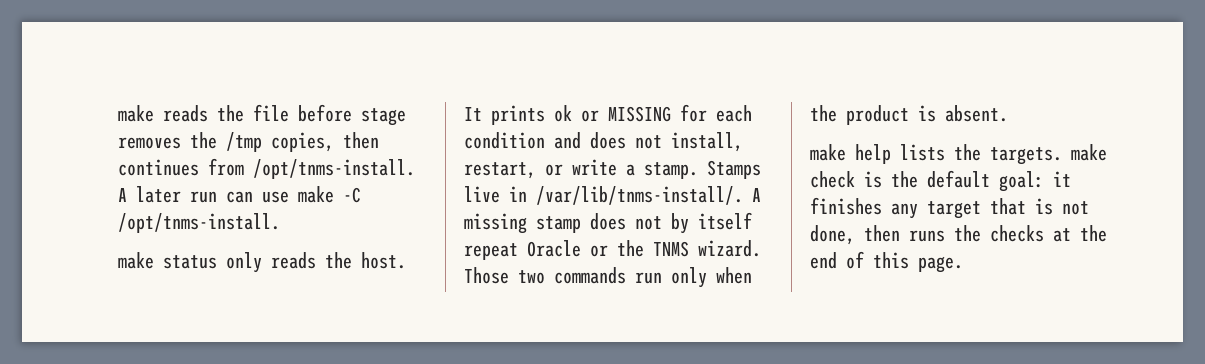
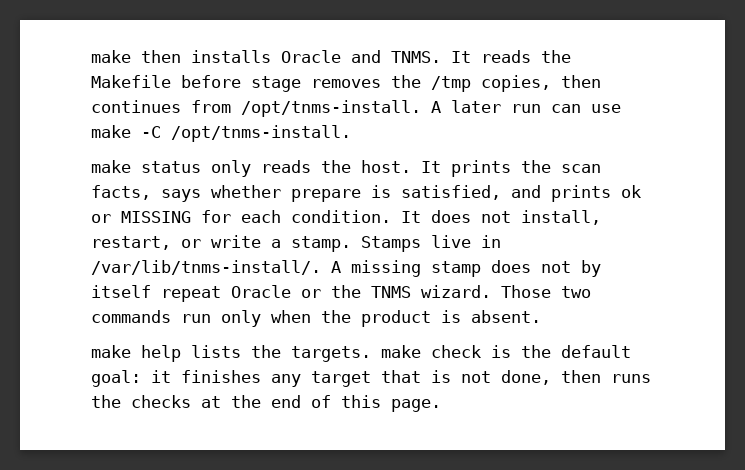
- make reads the file before stage removes the /tmp copies, then continues from /opt/tnms-install.
+ make then installs Oracle and TNMS. It reads the Makefile before stage removes the /tmp copies, then continues from /opt/tnms-install.
- It prints ok or MISSING for each condition and does not install, restart, or write a stamp.
+ It prints the scan facts, says whether prepare is satisfied, and prints ok or MISSING for each condition. It does not install, restart, or write a stamp.

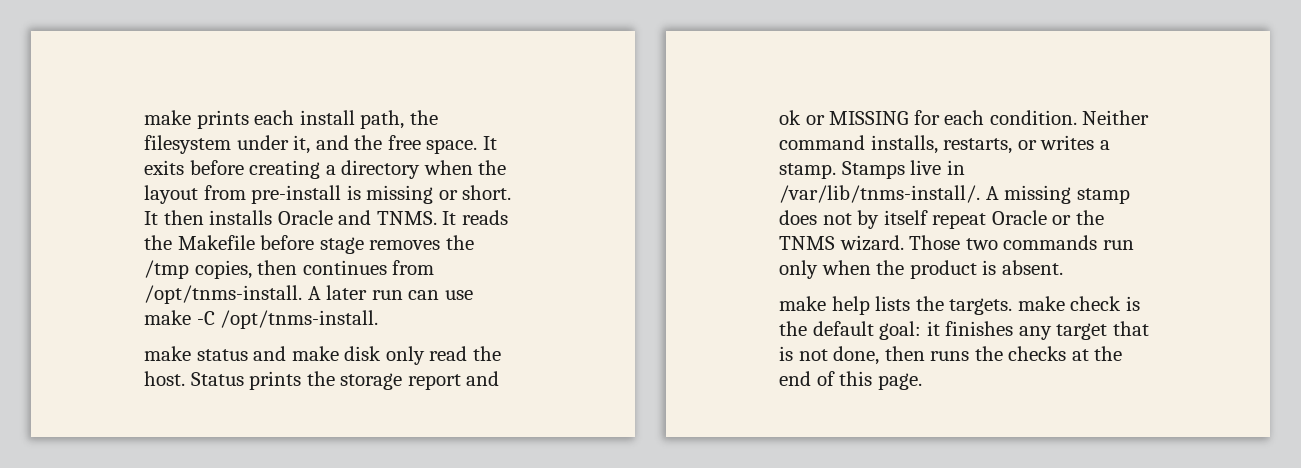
- make then installs Oracle and TNMS.
+ make prints each install path, the filesystem under it, and the free space. It exits before creating a directory when the layout from pre-install is missing or short. It then installs Oracle and TNMS.
- make status only reads the host.
+ make status and make disk only read the host.
- It prints the scan facts, says whether prepare is satisfied, and prints ok or MISSING for each condition.
+ Status prints the storage report and ok or MISSING for each condition.
- It does not install, restart, or write a stamp.
+ Neither command installs, restarts, or writes a stamp.

